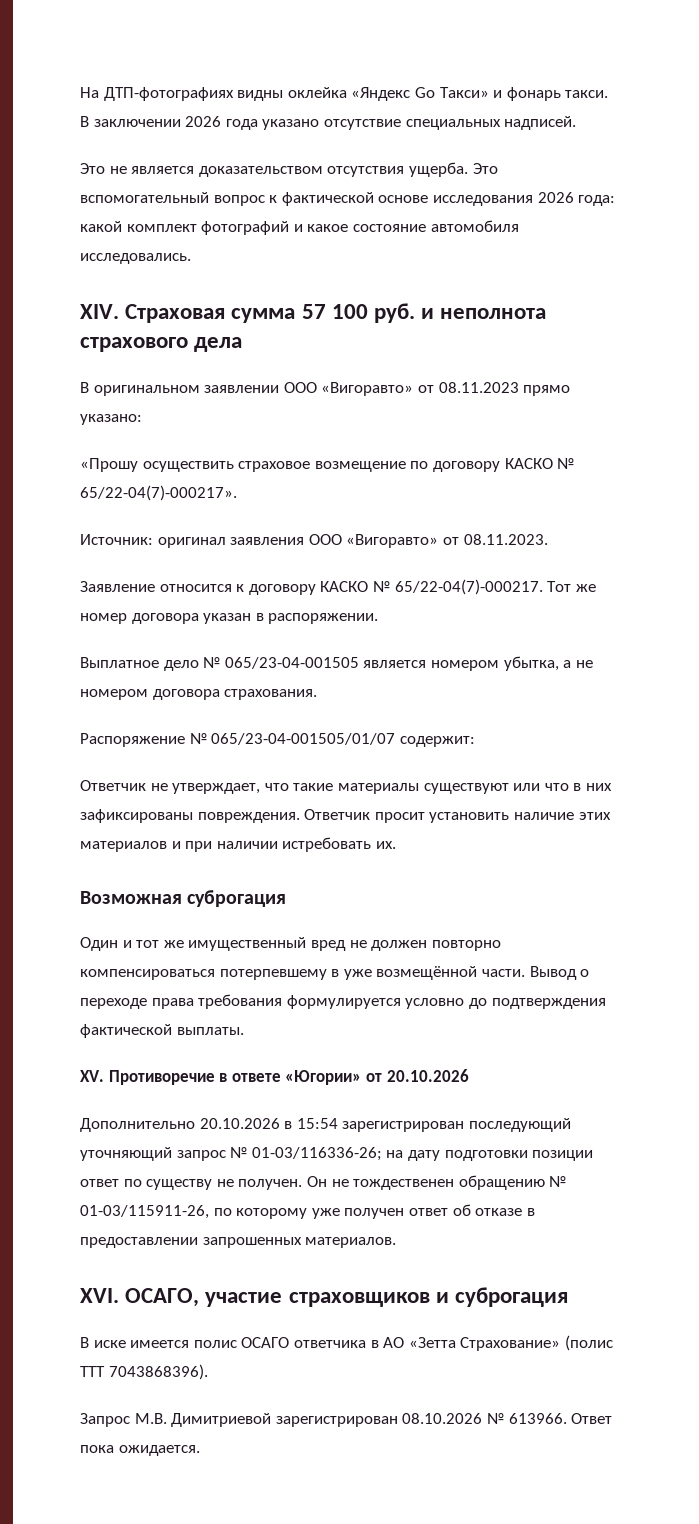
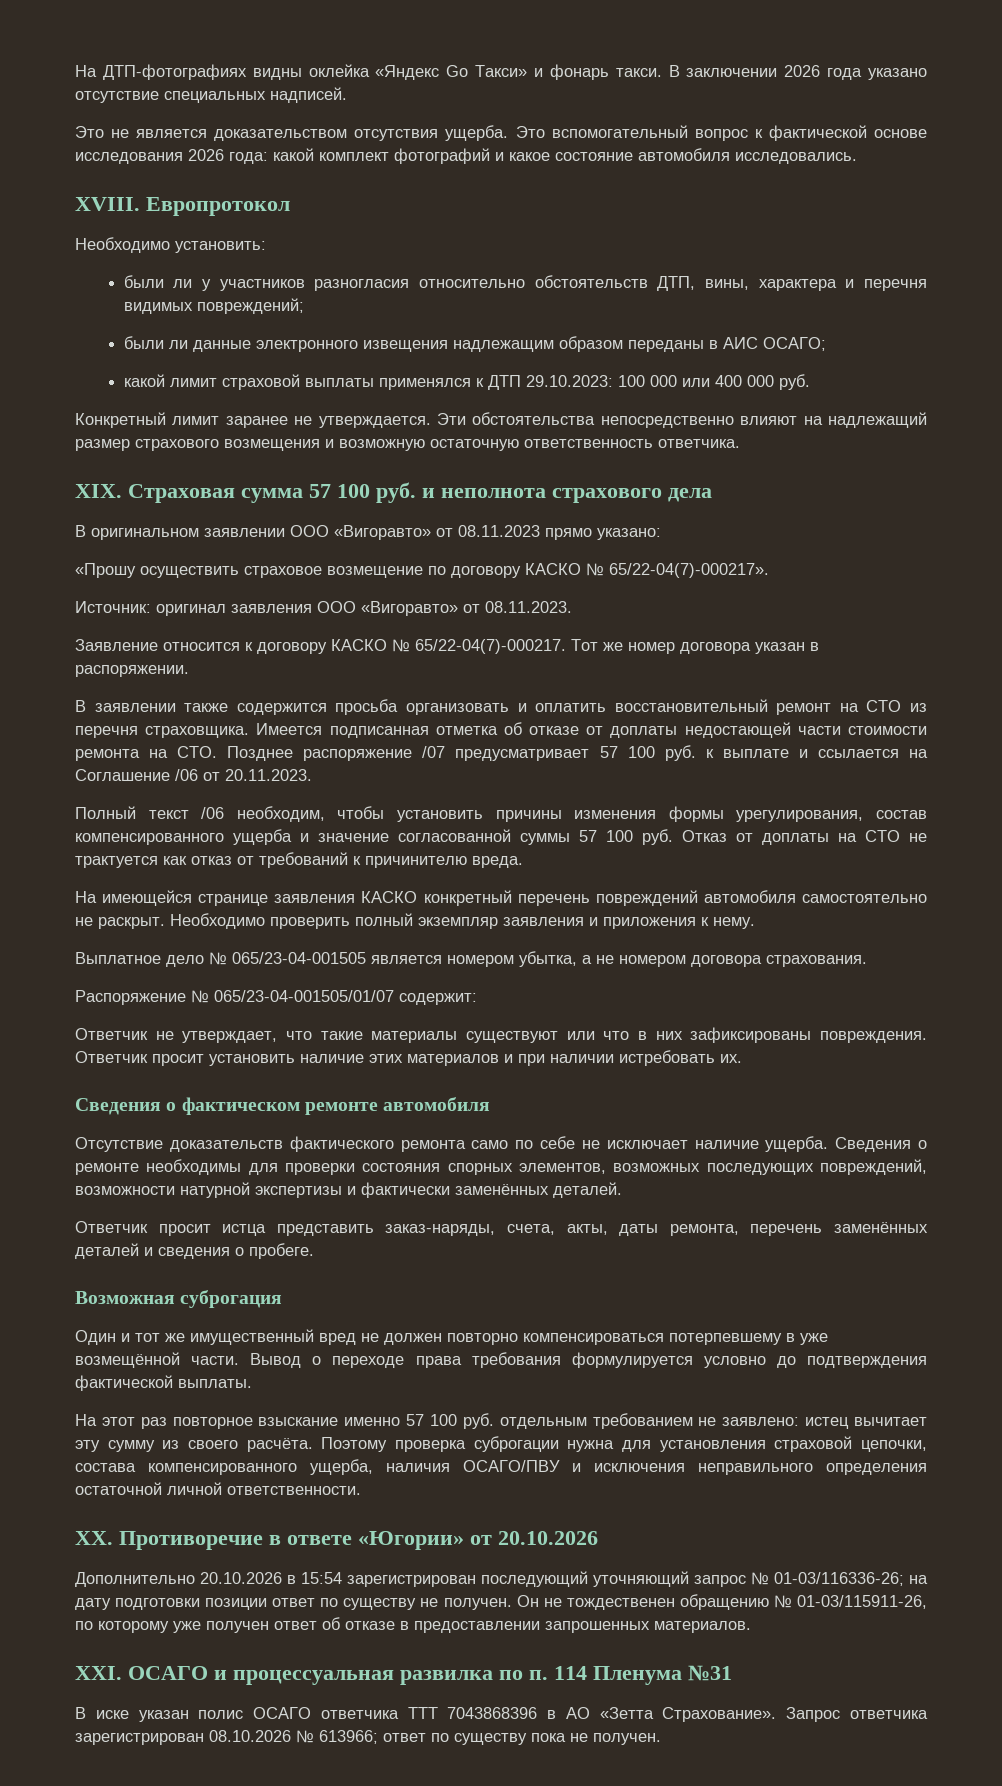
- XIV. Страховая сумма 57 100 руб. и неполнота страхового дела
+ XVIII. Европротокол
+ Необходимо установить:
+ были ли у участников разногласия относительно обстоятельств ДТП, вины, характера и перечня видимых повреждений;
+ были ли данные электронного извещения надлежащим образом переданы в АИС ОСАГО;
+ какой лимит страховой выплаты применялся к ДТП 29.10.2023: 100 000 или 400 000 руб.
+ Конкретный лимит заранее не утверждается. Эти обстоятельства непосредственно влияют на надлежащий размер страхового возмещения и возможную остаточную ответственность ответчика.
+ XIX. Страховая сумма 57 100 руб. и неполнота страхового дела
+ В заявлении также содержится просьба организовать и оплатить восстановительный ремонт на СТО из перечня страховщика. Имеется подписанная отметка об отказе от доплаты недостающей части стоимости ремонта на СТО. Позднее распоряжение /07 предусматривает 57 100 руб. к выплате и ссылается на Соглашение /06 от 20.11.2023.
+ Полный текст /06 необходим, чтобы установить причины изменения формы урегулирования, состав компенсированного ущерба и значение согласованной суммы 57 100 руб. Отказ от доплаты на СТО не трактуется как отказ от требований к причинителю вреда.
+ На имеющейся странице заявления КАСКО конкретный перечень повреждений автомобиля самостоятельно не раскрыт. Необходимо проверить полный экземпляр заявления и приложения к нему.
+ Сведения о фактическом ремонте автомобиля
+ Отсутствие доказательств фактического ремонта само по себе не исключает наличие ущерба. Сведения о ремонте необходимы для проверки состояния спорных элементов, возможных последующих повреждений, возможности натурной экспертизы и фактически заменённых деталей.
+ Ответчик просит истца представить заказ-наряды, счета, акты, даты ремонта, перечень заменённых деталей и сведения о пробеге.
- XV. Противоречие в ответе «Югории» от 20.10.2026
+ На этот раз повторное взыскание именно 57 100 руб. отдельным требованием не заявлено: истец вычитает эту сумму из своего расчёта. Поэтому проверка суброгации нужна для установления страховой цепочки, состава компенсированного ущерба, наличия ОСАГО/ПВУ и исключения неправильного определения остаточной личной ответственности.
+ XX. Противоречие в ответе «Югории» от 20.10.2026
- XVI. ОСАГО, участие страховщиков и суброгация
+ XXI. ОСАГО и процессуальная развилка по п. 114 Пленума №31
- В иске имеется полис ОСАГО ответчика в АО «Зетта Страхование» (полис ТТТ 7043868396).
- Запрос М.В. Димитриевой зарегистрирован 08.10.2026 № 613966. Ответ пока ожидается.
+ В иске указан полис ОСАГО ответчика ТТТ 7043868396 в АО «Зетта Страхование». Запрос ответчика зарегистрирован 08.10.2026 № 613966; ответ по существу пока не получен.

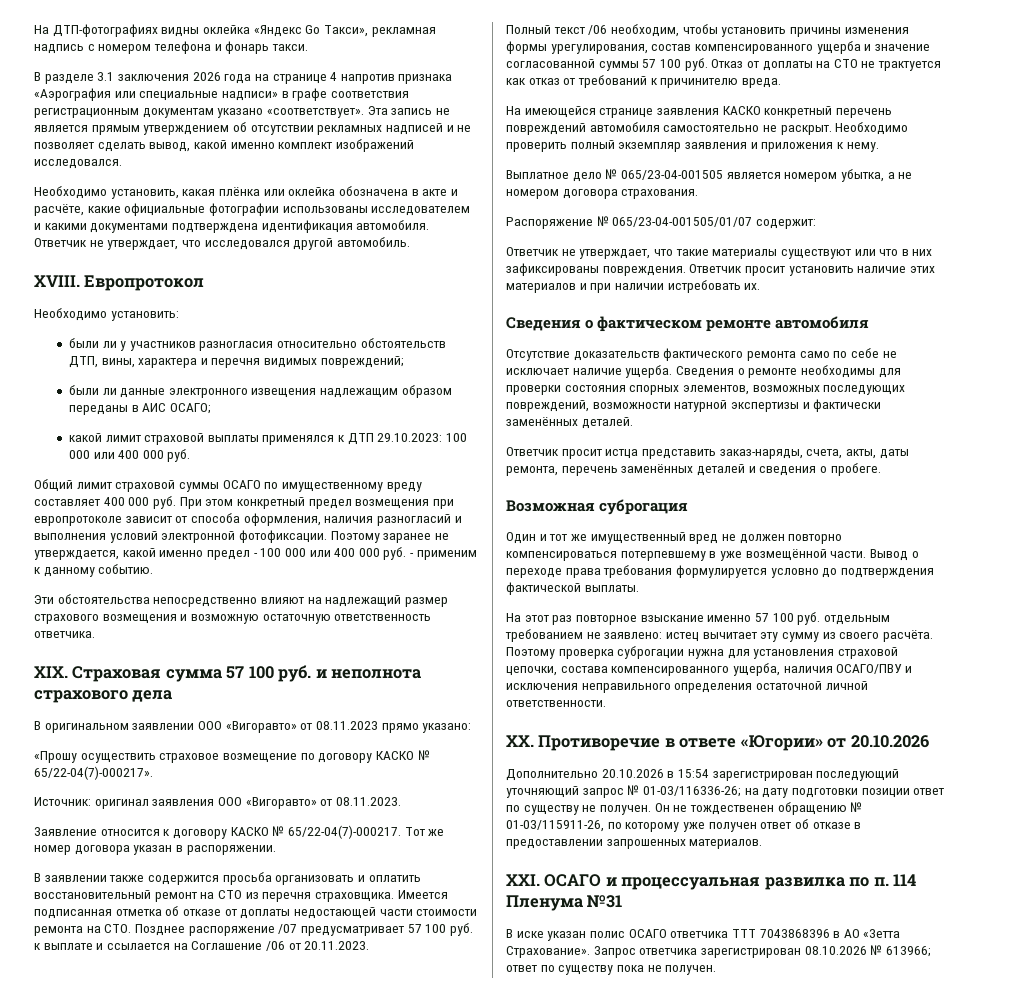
- На ДТП-фотографиях видны оклейка «Яндекс Go Такси» и фонарь такси. В заключении 2026 года указано отсутствие специальных надписей.
- Это не является доказательством отсутствия ущерба. Это вспомогательный вопрос к фактической основе исследования 2026 года: какой комплект фотографий и какое состояние автомобиля исследовались.
+ На ДТП-фотографиях видны оклейка «Яндекс Go Такси», рекламная надпись с номером телефона и фонарь такси.
+ В разделе 3.1 заключения 2026 года на странице 4 напротив признака «Аэрография или специальные надписи» в графе соответствия регистрационным документам указано «соответствует». Эта запись не является прямым утверждением об отсутствии рекламных надписей и не позволяет сделать вывод, какой именно комплект изображений исследовался.
+ Необходимо установить, какая плёнка или оклейка обозначена в акте и расчёте, какие официальные фотографии использованы исследователем и какими документами подтверждена идентификация автомобиля. Ответчик не утверждает, что исследовался другой автомобиль.
- Конкретный лимит заранее не утверждается. Эти обстоятельства непосредственно влияют на надлежащий размер страхового возмещения и возможную остаточную ответственность ответчика.
+ Общий лимит страховой суммы ОСАГО по имущественному вреду составляет 400 000 руб. При этом конкретный предел возмещения при европротоколе зависит от способа оформления, наличия разногласий и выполнения условий электронной фотофиксации. Поэтому заранее не утверждается, какой именно предел - 100 000 или 400 000 руб. - применим к данному событию.
+ Эти обстоятельства непосредственно влияют на надлежащий размер страхового возмещения и возможную остаточную ответственность ответчика.

